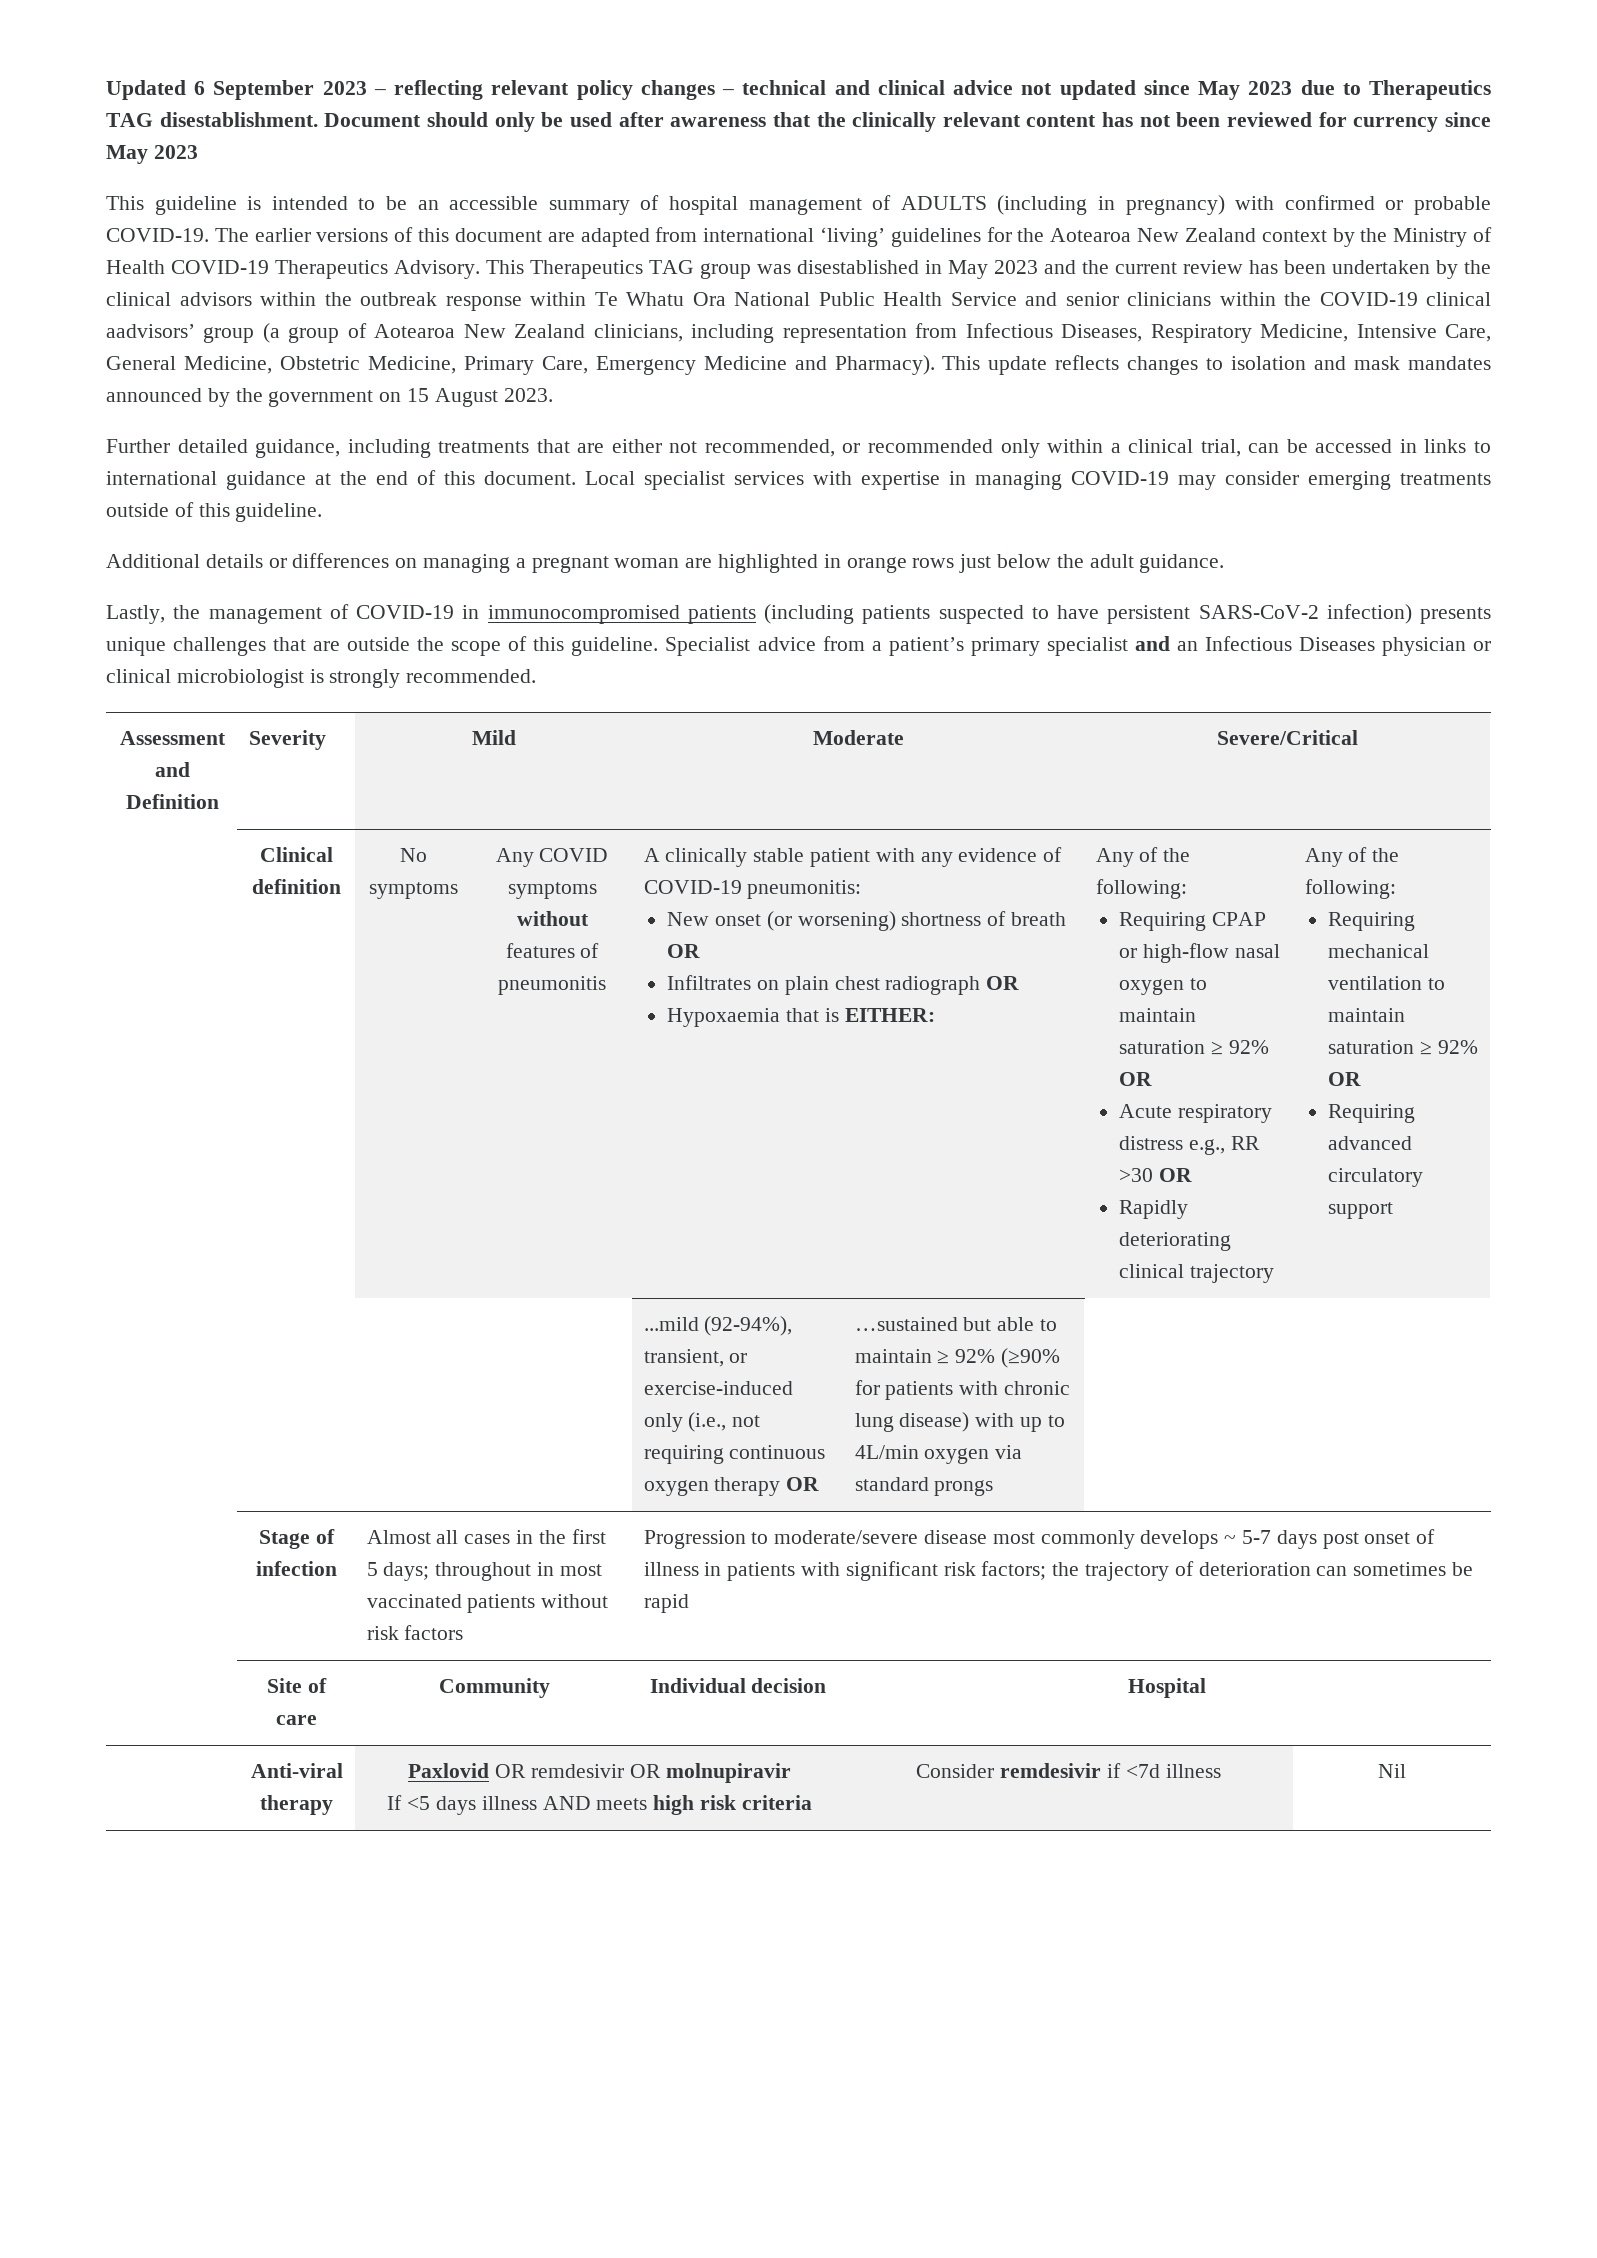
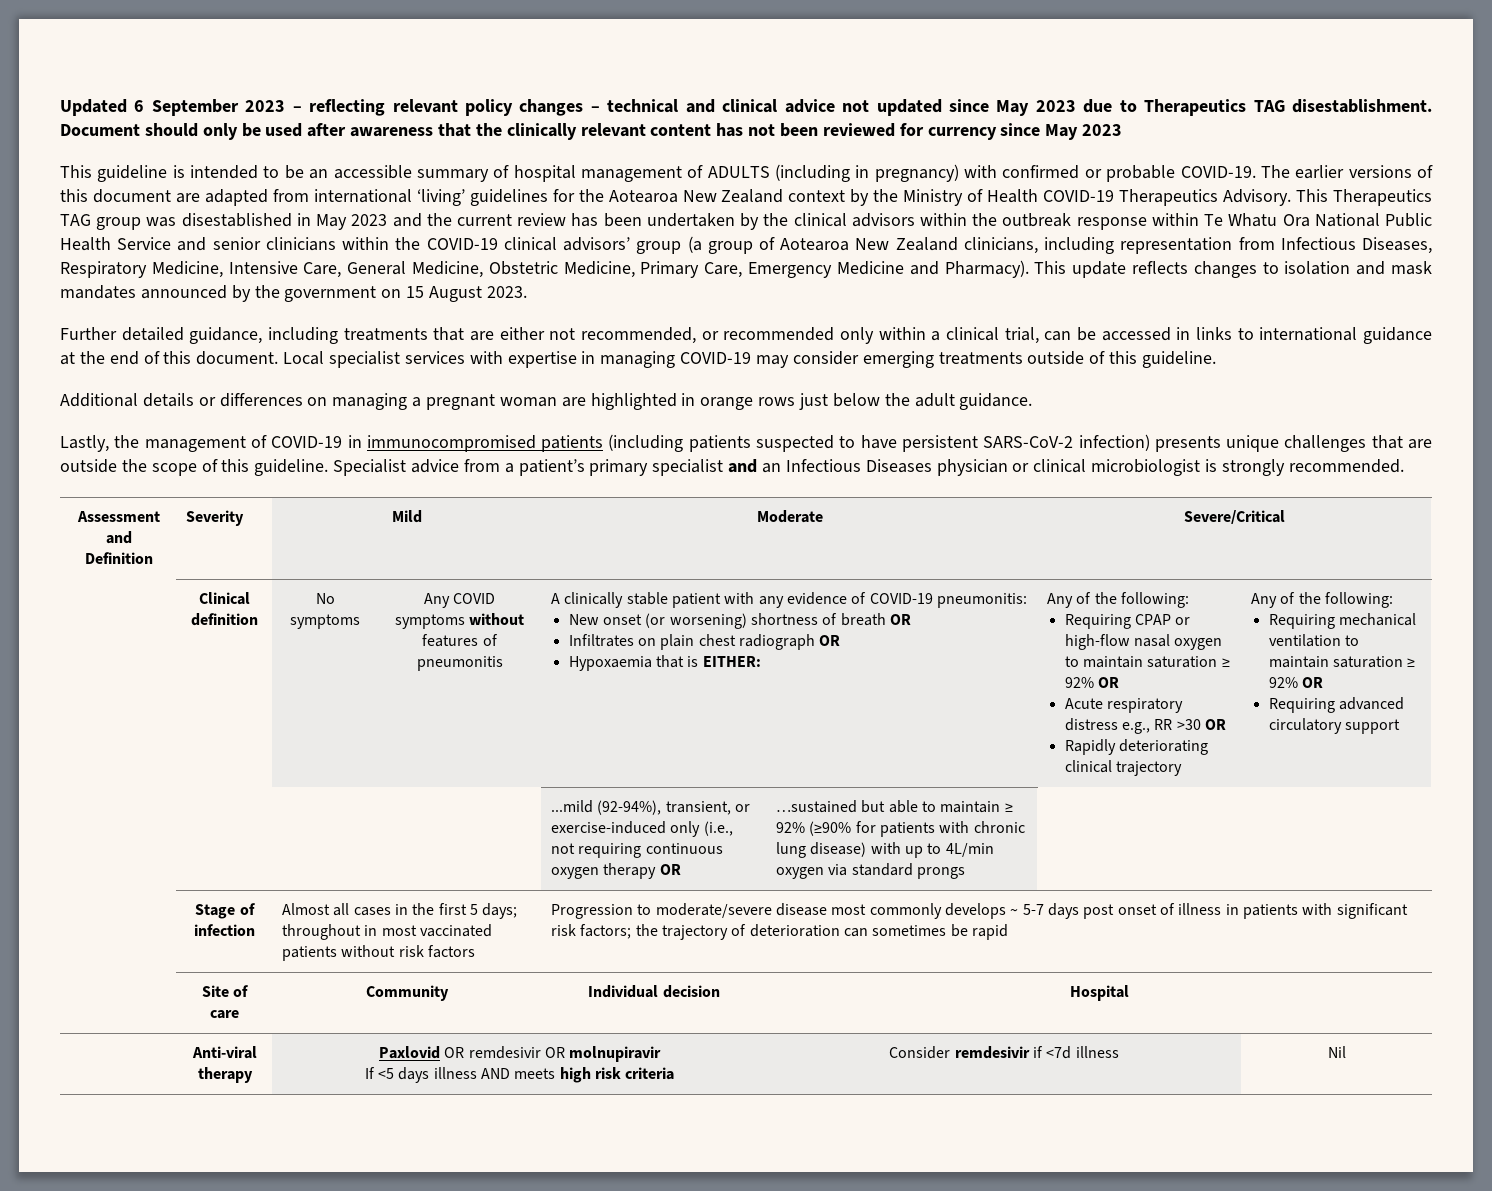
- This Therapeutics TAG group was disestablished in May 2023 and the current review has been undertaken by the clinical advisors within the outbreak response within Te Whatu Ora National Public Health Service and senior clinicians within the COVID-19 clinical aadvisors’ group (a group of Aotearoa New Zealand clinicians, including representation from Infectious Diseases, Respiratory Medicine, Intensive Care, General Medicine, Obstetric Medicine, Primary Care, Emergency Medicine and Pharmacy).
+ This Therapeutics TAG group was disestablished in May 2023 and the current review has been undertaken by the clinical advisors within the outbreak response within Te Whatu Ora National Public Health Service and senior clinicians within the COVID-19 clinical advisors’ group (a group of Aotearoa New Zealand clinicians, including representation from Infectious Diseases, Respiratory Medicine, Intensive Care, General Medicine, Obstetric Medicine, Primary Care, Emergency Medicine and Pharmacy).

